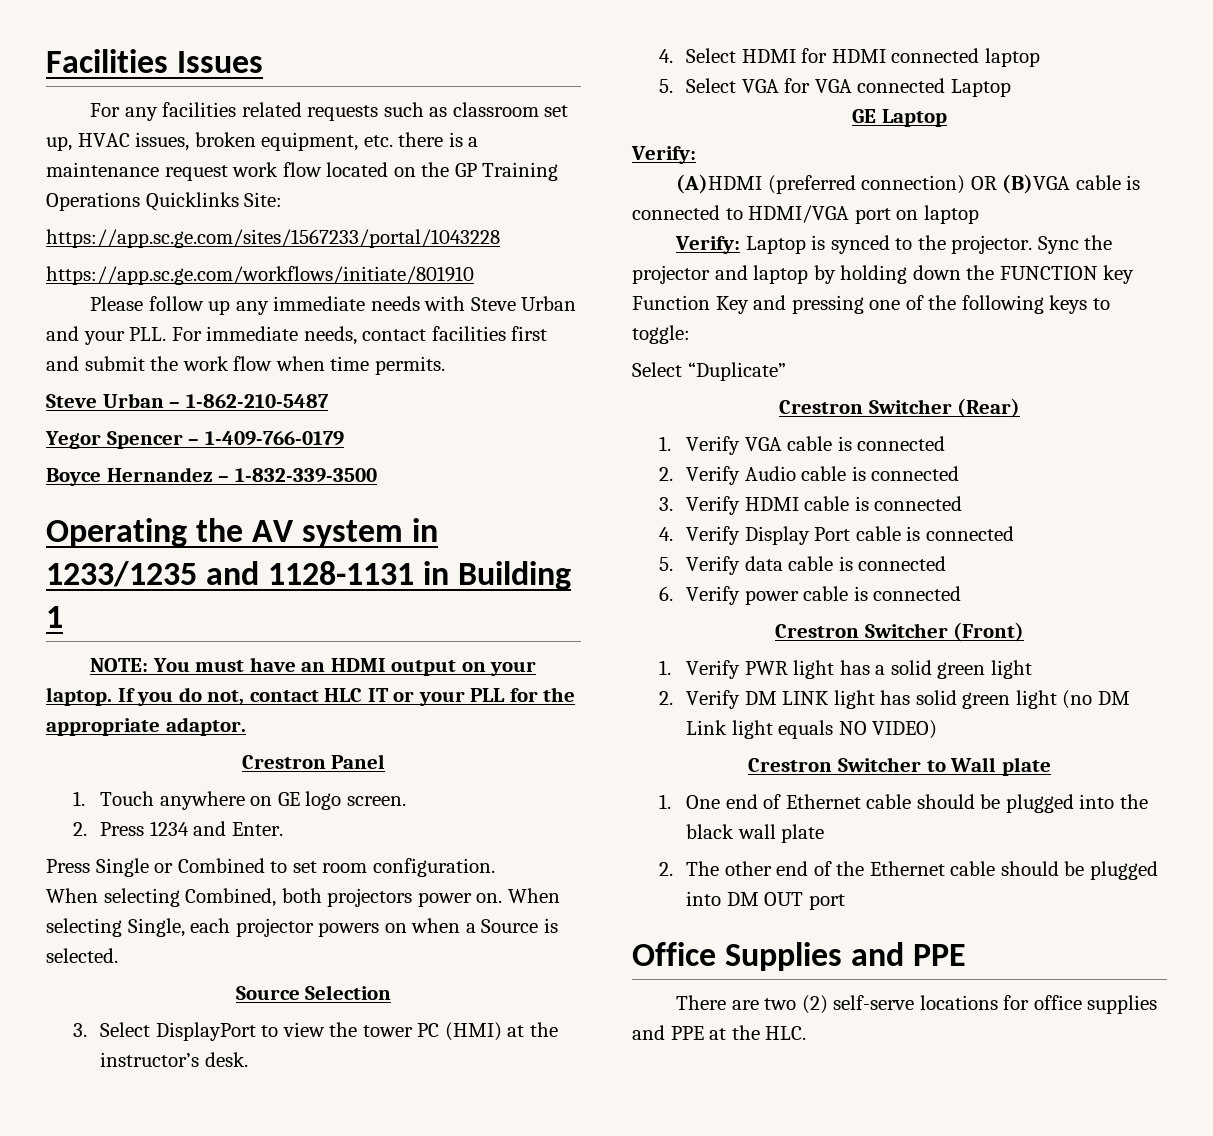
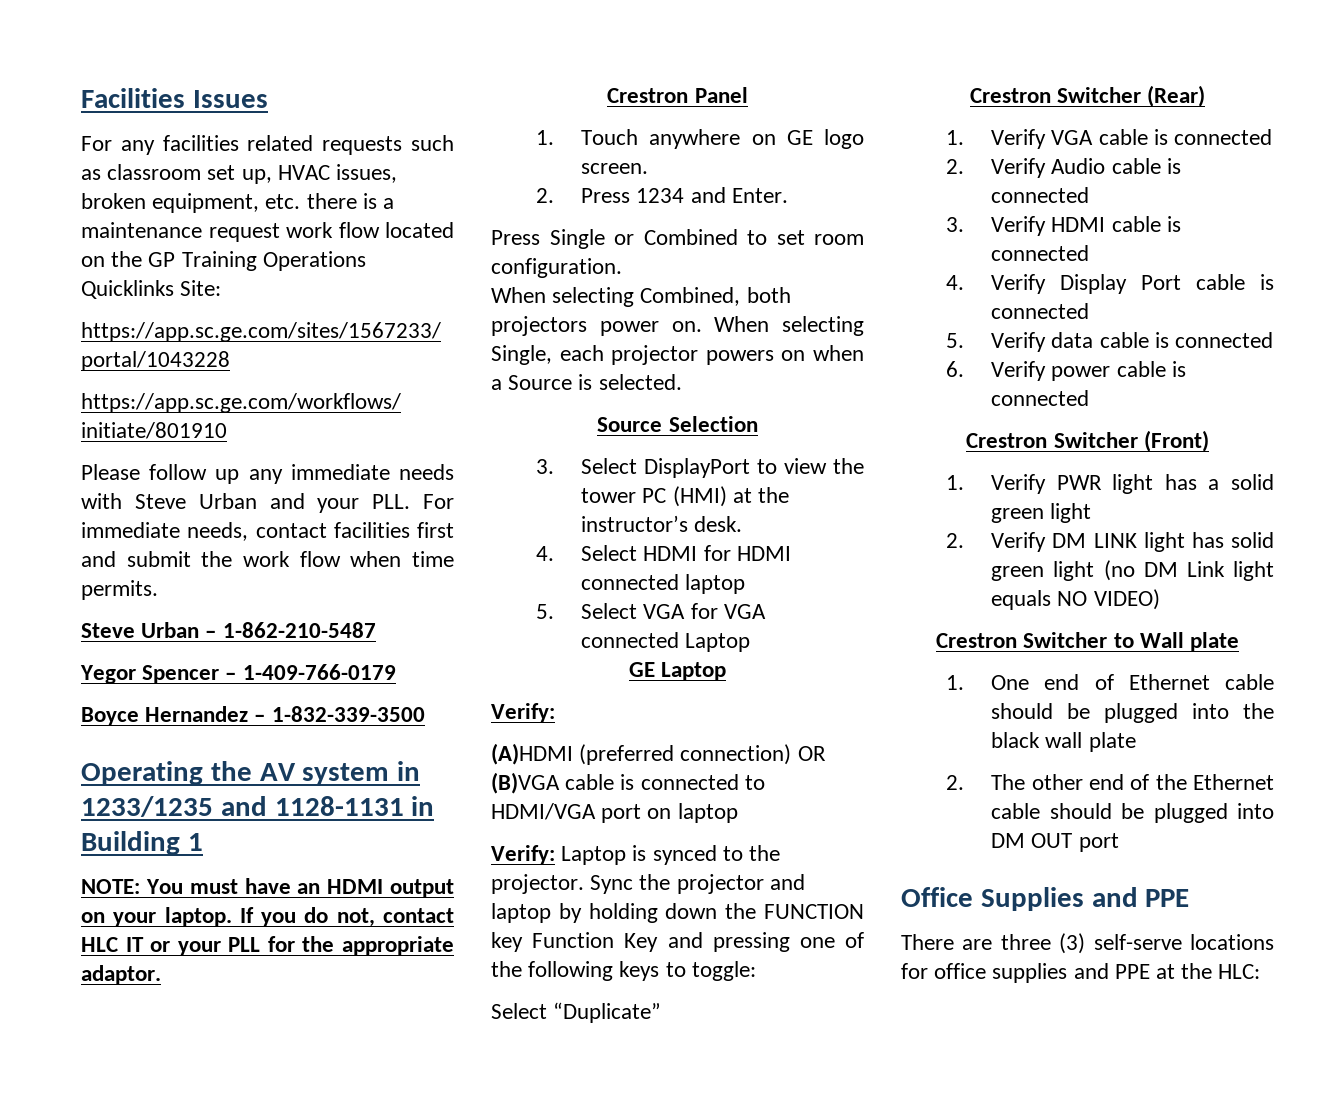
- There are two (2) self-serve locations for office supplies and PPE at the HLC.
+ There are three (3) self-serve locations for office supplies and PPE at the HLC:

